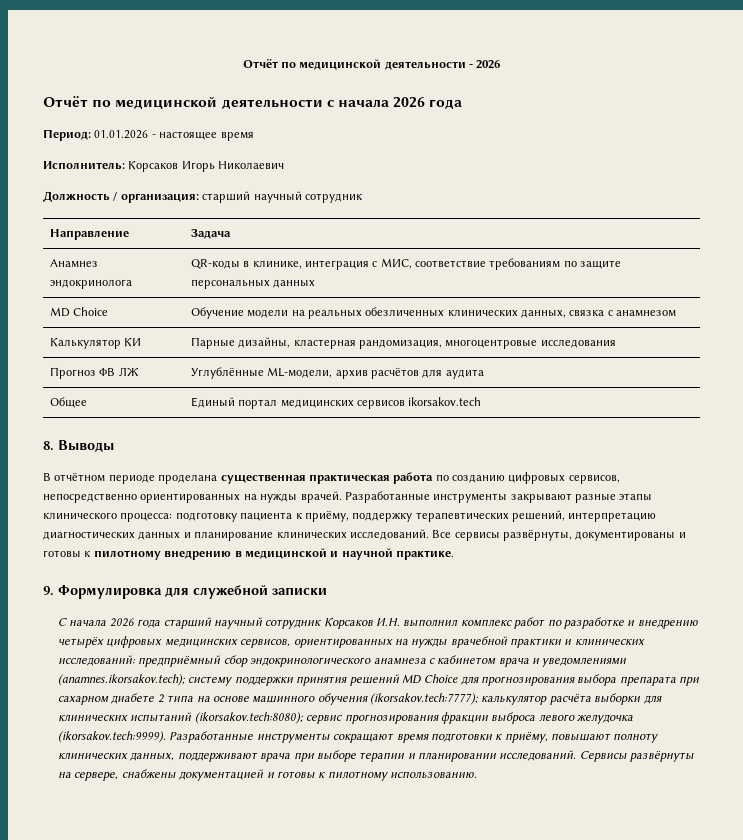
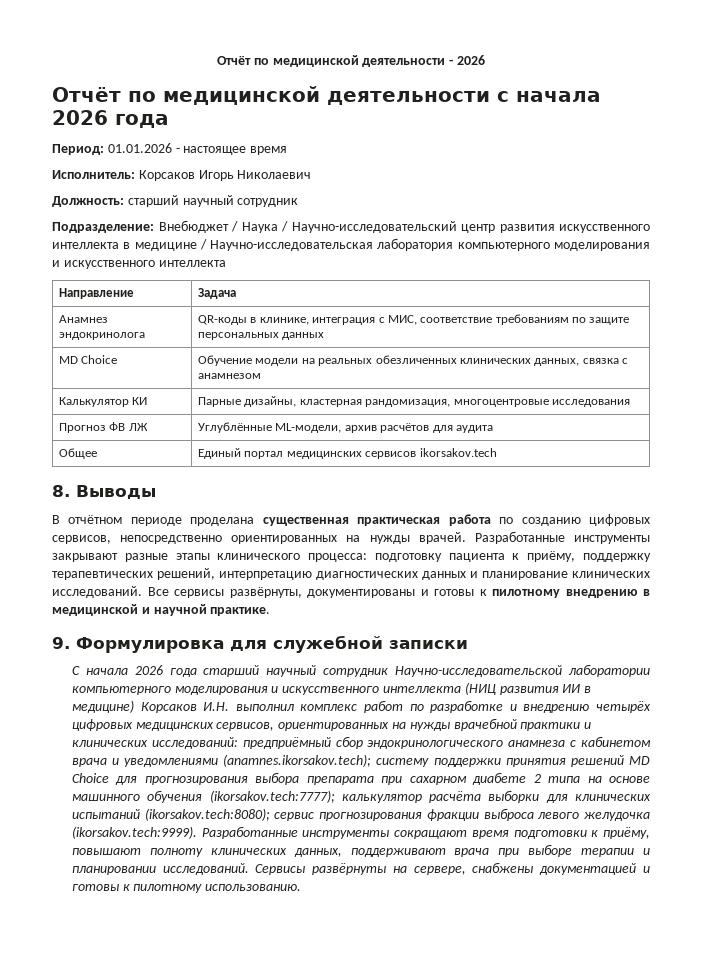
- Должность / организация: старший научный сотрудник
+ Должность: старший научный сотрудник
+ Подразделение: Внебюджет / Наука / Научно-исследовательский центр развития искусственного интеллекта в медицине / Научно-исследовательская лаборатория компьютерного моделирования и искусственного интеллекта
- С начала 2026 года старший научный сотрудник Корсаков И.Н. выполнил комплекс работ по разработке и внедрению четырёх цифровых медицинских сервисов, ориентированных на нужды врачебной практики и клинических исследований:
+ С начала 2026 года старший научный сотрудник Научно-исследовательской лаборатории компьютерного моделирования и искусственного интеллекта (НИЦ развития ИИ в медицине) Корсаков И.Н. выполнил комплекс работ по разработке и внедрению четырёх цифровых медицинских сервисов, ориентированных на нужды врачебной практики и клинических исследований:

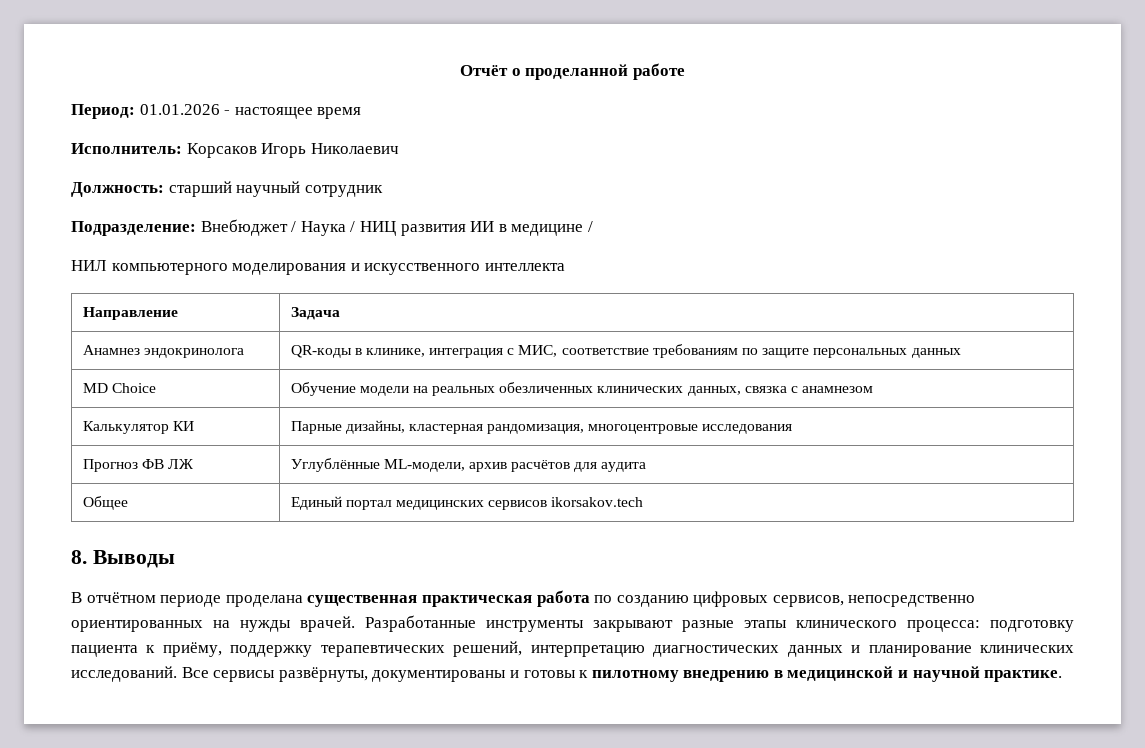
- Отчёт по медицинской деятельности - 2026
- Отчёт по медицинской деятельности с начала 2026 года
+ Отчёт о проделанной работе
- Подразделение: Внебюджет / Наука / Научно-исследовательский центр развития искусственного интеллекта в медицине / Научно-исследовательская лаборатория компьютерного моделирования и искусственного интеллекта
+ Подразделение: Внебюджет / Наука / НИЦ развития ИИ в медицине /
+ НИЛ компьютерного моделирования и искусственного интеллекта
- 9. Формулировка для служебной записки
- С начала 2026 года старший научный сотрудник Научно-исследовательской лаборатории компьютерного моделирования и искусственного интеллекта (НИЦ развития ИИ в медицине) Корсаков И.Н. выполнил комплекс работ по разработке и внедрению четырёх цифровых медицинских сервисов, ориентированных на нужды врачебной практики и клинических исследований: предприёмный сбор эндокринологического анамнеза с кабинетом врача и уведомлениями (anamnes.ikorsakov.tech); систему поддержки принятия решений MD Choice для прогнозирования выбора препарата при сахарном диабете 2 типа на основе машинного обучения (ikorsakov.tech:7777); калькулятор расчёта выборки для клинических испытаний (ikorsakov.tech:8080); сервис прогнозирования фракции выброса левого желудочка (ikorsakov.tech:9999). Разработанные инструменты сокращают время подготовки к приёму, повышают полноту клинических данных, поддерживают врача при выборе терапии и планировании исследований. Сервисы развёрнуты на сервере, снабжены документацией и готовы к пилотному использованию.

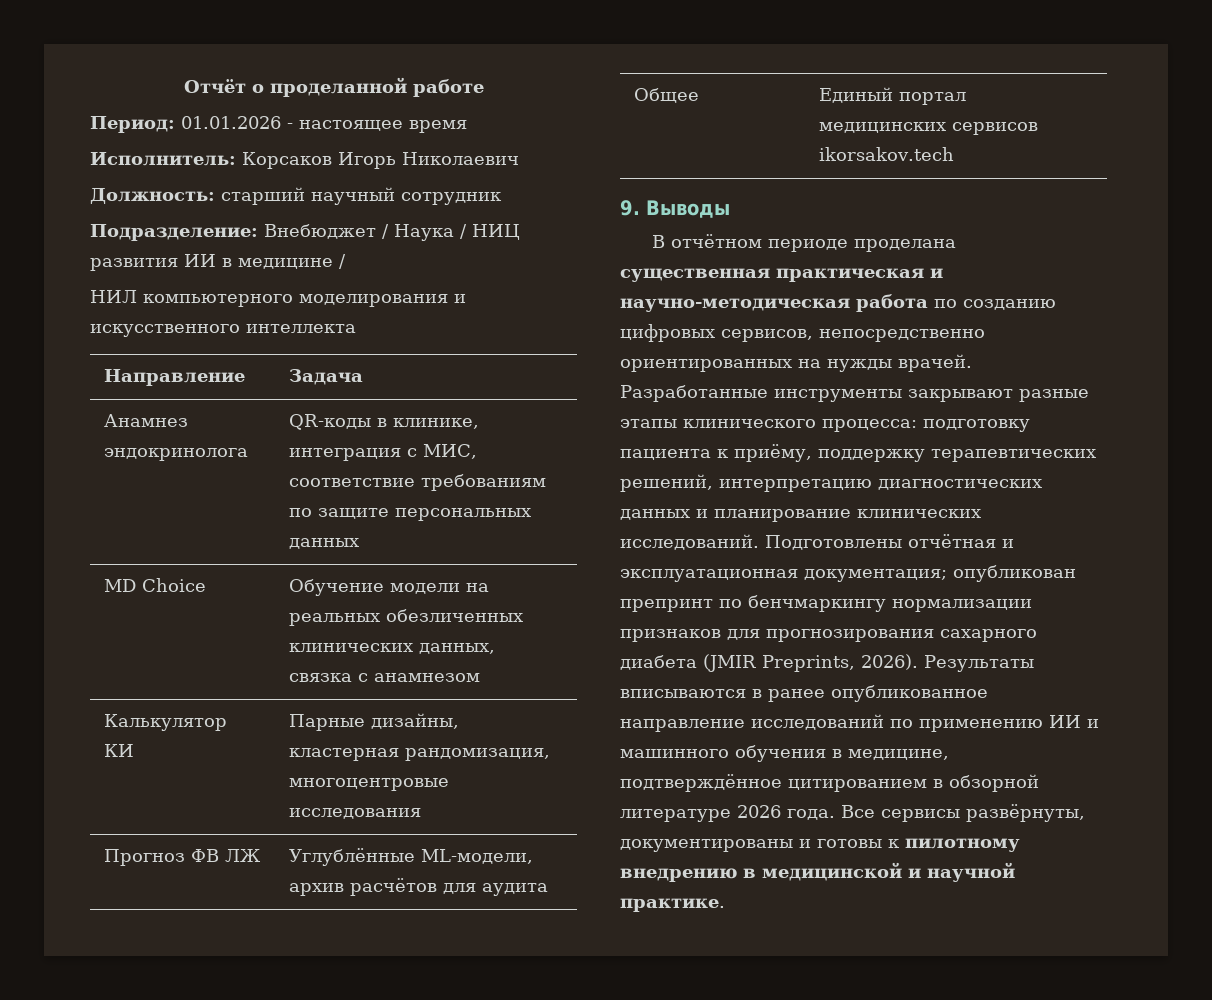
- 8. Выводы
+ 9. Выводы
- В отчётном периоде проделана существенная практическая работа по созданию цифровых сервисов, непосредственно ориентированных на нужды врачей.
+ В отчётном периоде проделана существенная практическая и научно-методическая работа по созданию цифровых сервисов, непосредственно ориентированных на нужды врачей.
+ Подготовлены отчётная и эксплуатационная документация; опубликован препринт по бенчмаркингу нормализации признаков для прогнозирования сахарного диабета (JMIR Preprints, 2026). Результаты вписываются в ранее опубликованное направление исследований по применению ИИ и машинного обучения в медицине, подтверждённое цитированием в обзорной литературе 2026 года.

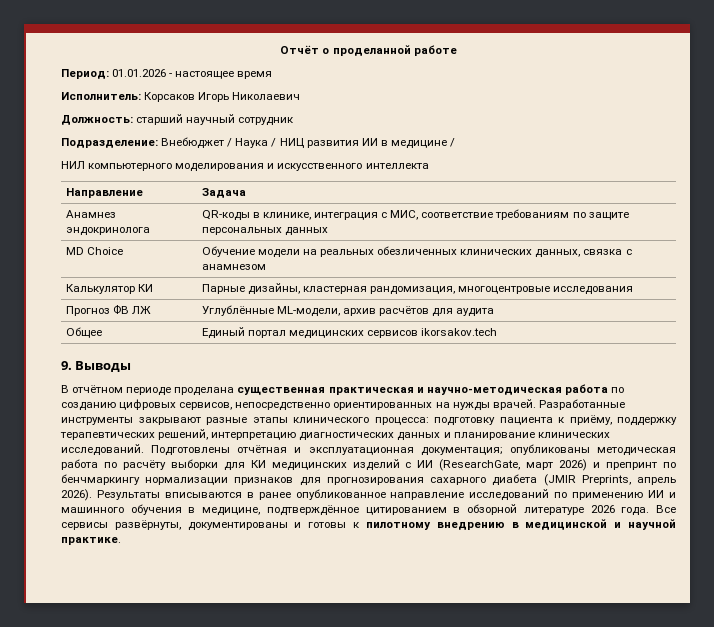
- Подготовлены отчётная и эксплуатационная документация; опубликован препринт по бенчмаркингу нормализации признаков для прогнозирования сахарного диабета (JMIR Preprints, 2026).
+ Подготовлены отчётная и эксплуатационная документация; опубликованы методическая работа по расчёту выборки для КИ медицинских изделий с ИИ (ResearchGate, март 2026) и препринт по бенчмаркингу нормализации признаков для прогнозирования сахарного диабета (JMIR Preprints, апрель 2026).

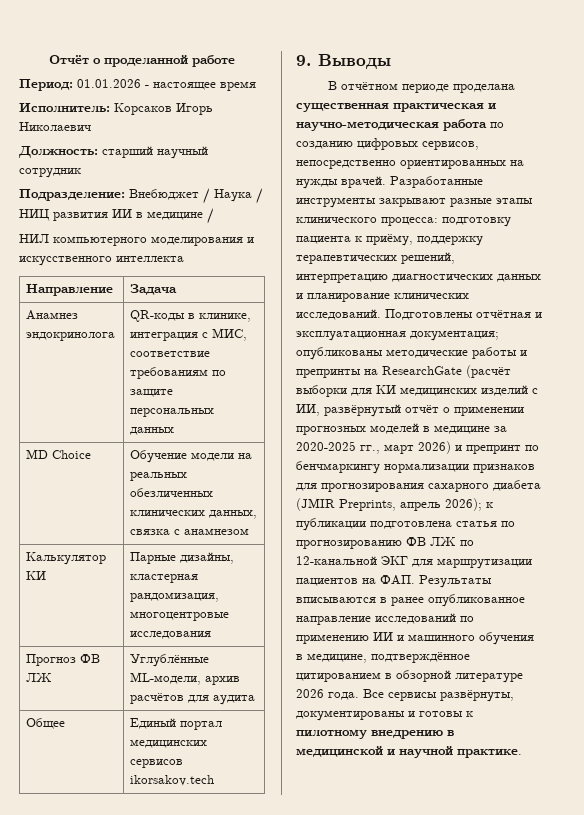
- Подготовлены отчётная и эксплуатационная документация; опубликованы методическая работа по расчёту выборки для КИ медицинских изделий с ИИ (ResearchGate, март 2026) и препринт по бенчмаркингу нормализации признаков для прогнозирования сахарного диабета (JMIR Preprints, апрель 2026). Результаты вписываются в ранее опубликованное направление исследований по применению ИИ и машинного обучения в медицине, подтверждённое цитированием в обзорной литературе 2026 года.
+ Подготовлены отчётная и эксплуатационная документация; опубликованы методические работы и препринты на ResearchGate (расчёт выборки для КИ медицинских изделий с ИИ, развёрнутый отчёт о применении прогнозных моделей в медицине за 2020-2025 гг., март 2026) и препринт по бенчмаркингу нормализации признаков для прогнозирования сахарного диабета (JMIR Preprints, апрель 2026); к публикации подготовлена статья по прогнозированию ФВ ЛЖ по 12‑канальной ЭКГ для маршрутизации пациентов на ФАП. Результаты вписываются в ранее опубликованное направление исследований по применению ИИ и машинного обучения в медицине, подтверждённое цитированием в обзорной литературе 2026 года.

